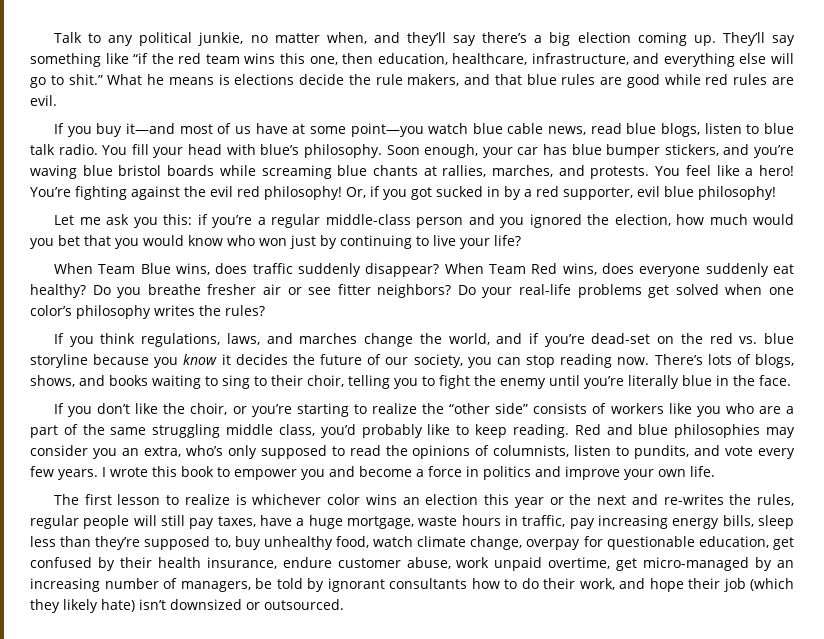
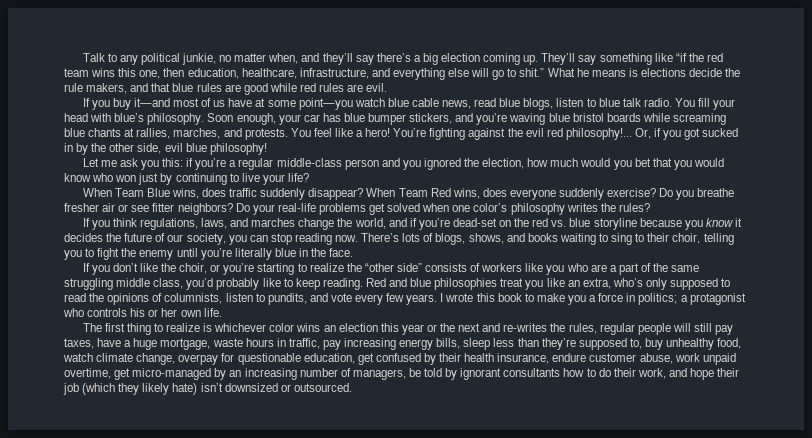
- You’re fighting against the evil red philosophy!
+ You’re fighting against the evil red philosophy!...
- Or, if you got sucked in by a red supporter, evil blue philosophy!
+ Or, if you got sucked in by the other side, evil blue philosophy!
- When Team Red wins, does everyone suddenly eat healthy?
+ When Team Red wins, does everyone suddenly exercise?
- Red and blue philosophies may consider you an extra, who’s only supposed to read the opinions of columnists, listen to pundits, and vote every few years.
+ Red and blue philosophies treat you like an extra, who’s only supposed to read the opinions of columnists, listen to pundits, and vote every few years.
- I wrote this book to empower you and become a force in politics and improve your own life.
+ I wrote this book to make you a force in politics; a protagonist who controls his or her own life.
- The first lesson to realize is whichever color wins an election this year or the next and re-writes the rules, regular people will still pay taxes, have a huge mortgage, waste hours in traffic, pay increasing energy bills, sleep less than they’re supposed to, buy unhealthy food, watch climate change, overpay for questionable education, get confused by their health insurance, endure customer abuse, work unpaid overtime, get micro-managed by an increasing number of managers, be told by ignorant consultants how to do their work, and hope their job (which they likely hate) isn’t downsized or outsourced.
+ The first thing to realize is whichever color wins an election this year or the next and re-writes the rules, regular people will still pay taxes, have a huge mortgage, waste hours in traffic, pay increasing energy bills, sleep less than they’re supposed to, buy unhealthy food, watch climate change, overpay for questionable education, get confused by their health insurance, endure customer abuse, work unpaid overtime, get micro-managed by an increasing number of managers, be told by ignorant consultants how to do their work, and hope their job (which they likely hate) isn’t downsized or outsourced.

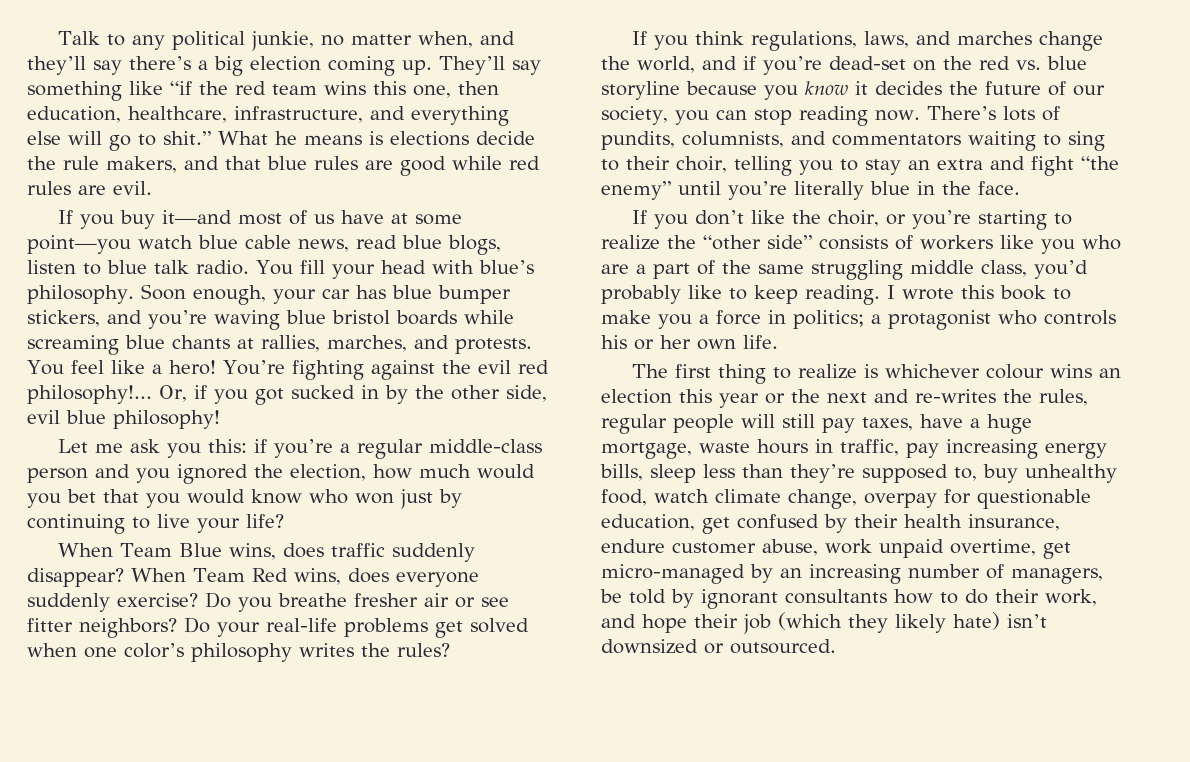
- There’s lots of blogs, shows, and books waiting to sing to their choir, telling you to fight the enemy until you’re literally blue in the face.
+ There’s lots of pundits, columnists, and commentators waiting to sing to their choir, telling you to stay an extra and fight “the enemy” until you’re literally blue in the face.
- Red and blue philosophies treat you like an extra, who’s only supposed to read the opinions of columnists, listen to pundits, and vote every few years.
- The first thing to realize is whichever color wins an election this year or the next and re-writes the rules, regular people will still pay taxes, have a huge mortgage, waste hours in traffic, pay increasing energy bills, sleep less than they’re supposed to, buy unhealthy food, watch climate change, overpay for questionable education, get confused by their health insurance, endure customer abuse, work unpaid overtime, get micro-managed by an increasing number of managers, be told by ignorant consultants how to do their work, and hope their job (which they likely hate) isn’t downsized or outsourced.
+ The first thing to realize is whichever colour wins an election this year or the next and re-writes the rules, regular people will still pay taxes, have a huge mortgage, waste hours in traffic, pay increasing energy bills, sleep less than they’re supposed to, buy unhealthy food, watch climate change, overpay for questionable education, get confused by their health insurance, endure customer abuse, work unpaid overtime, get micro-managed by an increasing number of managers, be told by ignorant consultants how to do their work, and hope their job (which they likely hate) isn’t downsized or outsourced.

